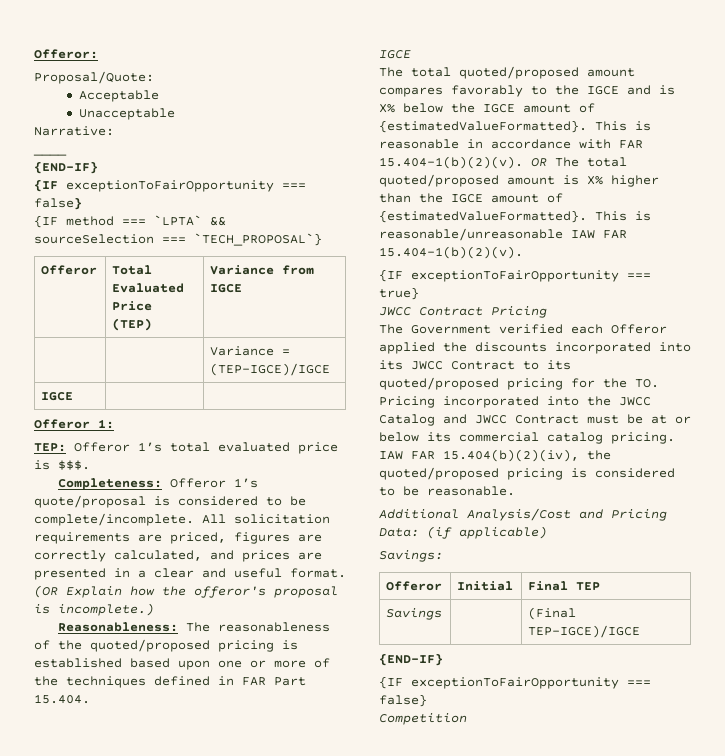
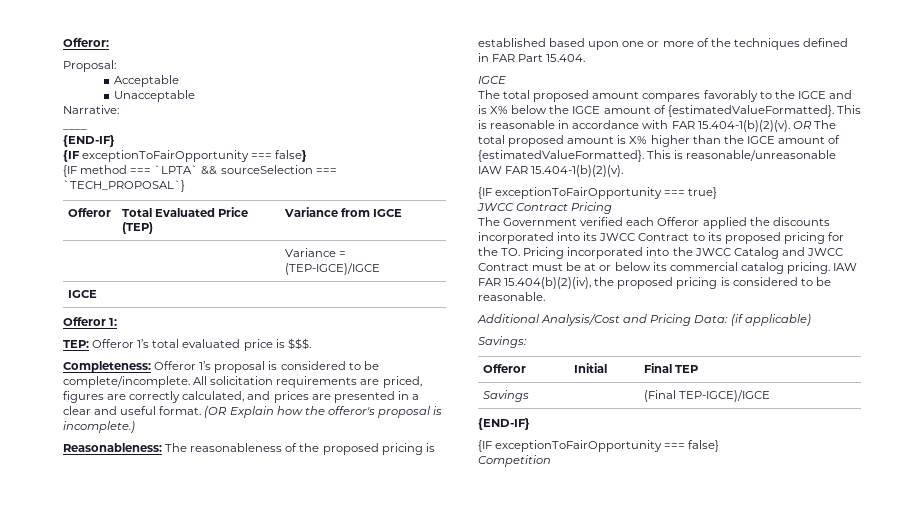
- Proposal/Quote:
+ Proposal:
- Completeness: Offeror 1’s quote/proposal is considered to be complete/incomplete.
+ Completeness: Offeror 1’s proposal is considered to be complete/incomplete.
- Reasonableness: The reasonableness of the quoted/proposed pricing is established based upon one or more of the techniques defined in FAR Part 15.404.
+ Reasonableness: The reasonableness of the proposed pricing is established based upon one or more of the techniques defined in FAR Part 15.404.
- The total quoted/proposed amount compares favorably to the IGCE and is X% below the IGCE amount of {estimatedValueFormatted}.
+ The total proposed amount compares favorably to the IGCE and is X% below the IGCE amount of {estimatedValueFormatted}.
- This is reasonable in accordance with FAR 15.404-1(b)(2)(v). OR The total quoted/proposed amount is X% higher than the IGCE amount of {estimatedValueFormatted}.
+ This is reasonable in accordance with FAR 15.404-1(b)(2)(v). OR The total proposed amount is X% higher than the IGCE amount of {estimatedValueFormatted}.
- The Government verified each Offeror applied the discounts incorporated into its JWCC Contract to its quoted/proposed pricing for the TO. Pricing incorporated into the JWCC Catalog and JWCC Contract must be at or below its commercial catalog pricing.
+ The Government verified each Offeror applied the discounts incorporated into its JWCC Contract to its proposed pricing for the TO. Pricing incorporated into the JWCC Catalog and JWCC Contract must be at or below its commercial catalog pricing.
- IAW FAR 15.404(b)(2)(iv), the quoted/proposed pricing is considered to be reasonable.
+ IAW FAR 15.404(b)(2)(iv), the proposed pricing is considered to be reasonable.

